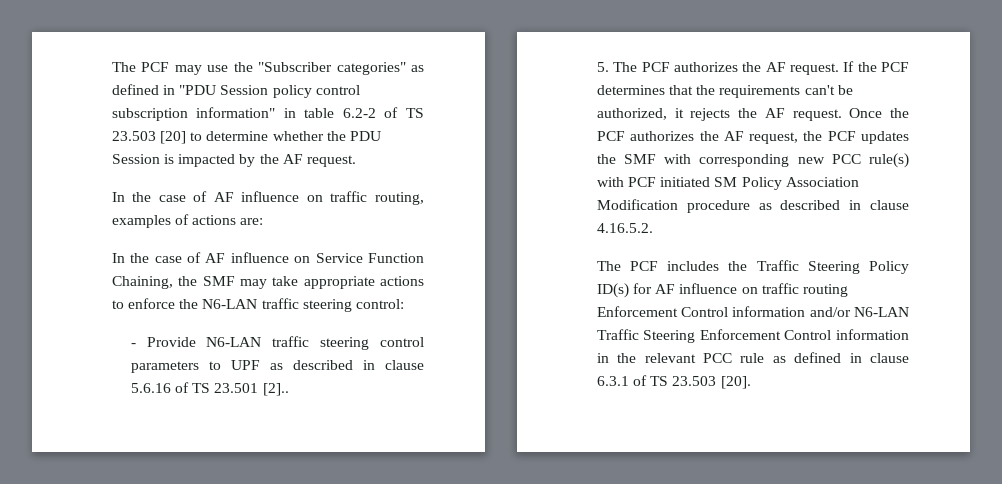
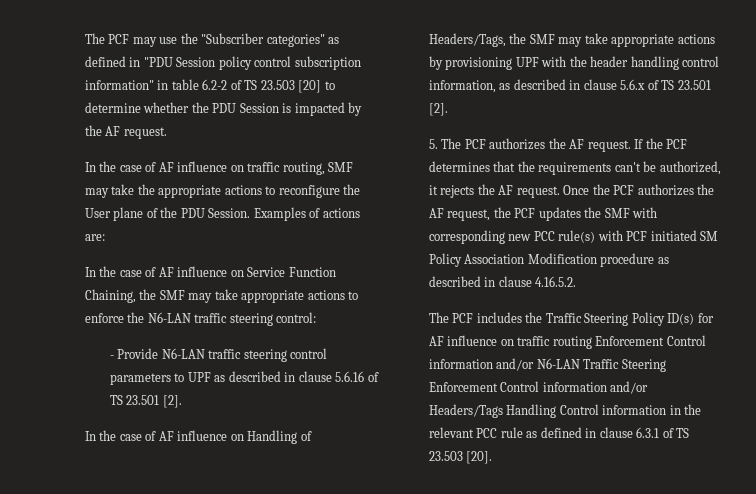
- In the case of AF influence on traffic routing, examples of actions are:
+ In the case of AF influence on traffic routing, SMF may take the appropriate actions to reconfigure the User plane of the PDU Session. Examples of actions are:
- - Provide N6-LAN traffic steering control parameters to UPF as described in clause 5.6.16 of TS 23.501 [2]..
+ - Provide N6-LAN traffic steering control parameters to UPF as described in clause 5.6.16 of TS 23.501 [2].
+ In the case of AF influence on Handling of Headers/Tags, the SMF may take appropriate actions by provisioning UPF with the header handling control information, as described in clause 5.6.x of TS 23.501 [2].
- The PCF includes the Traffic Steering Policy ID(s) for AF influence on traffic routing Enforcement Control information and/or N6-LAN Traffic Steering Enforcement Control information in the relevant PCC rule as defined in clause 6.3.1 of TS 23.503 [20].
+ The PCF includes the Traffic Steering Policy ID(s) for AF influence on traffic routing Enforcement Control information and/or N6-LAN Traffic Steering Enforcement Control information and/or Headers/Tags Handling Control information in the relevant PCC rule as defined in clause 6.3.1 of TS 23.503 [20].

